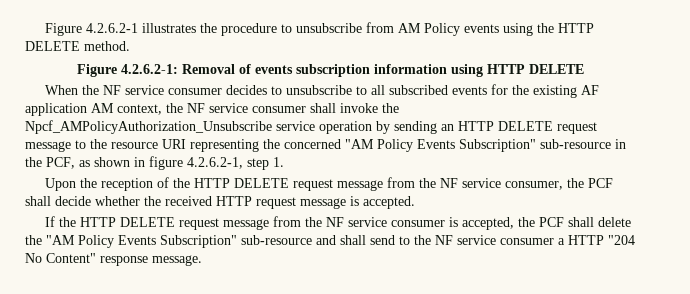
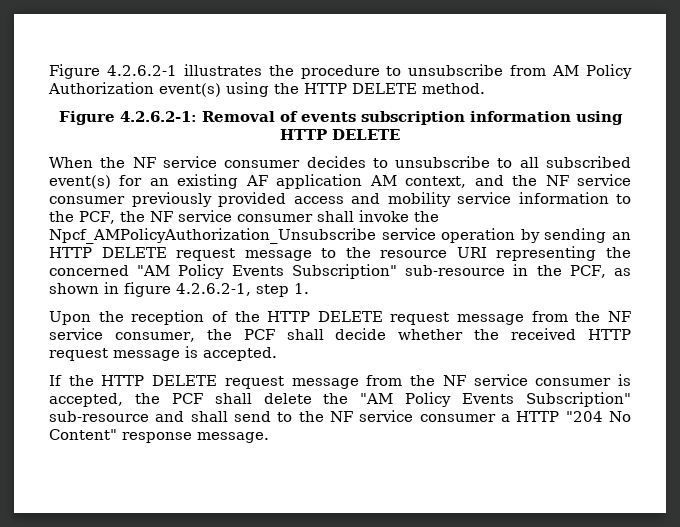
- Figure 4.2.6.2-1 illustrates the procedure to unsubscribe from AM Policy events using the HTTP DELETE method.
+ Figure 4.2.6.2-1 illustrates the procedure to unsubscribe from AM Policy Authorization event(s) using the HTTP DELETE method.
- When the NF service consumer decides to unsubscribe to all subscribed events for the existing AF application AM context, the NF service consumer shall invoke the Npcf_AMPolicyAuthorization_Unsubscribe service operation by sending an HTTP DELETE request message to the resource URI representing the concerned "AM Policy Events Subscription" sub-resource in the PCF, as shown in figure 4.2.6.2-1, step 1.
+ When the NF service consumer decides to unsubscribe to all subscribed event(s) for an existing AF application AM context, and the NF service consumer previously provided access and mobility service information to the PCF, the NF service consumer shall invoke the Npcf_AMPolicyAuthorization_Unsubscribe service operation by sending an HTTP DELETE request message to the resource URI representing the concerned "AM Policy Events Subscription" sub-resource in the PCF, as shown in figure 4.2.6.2-1, step 1.

